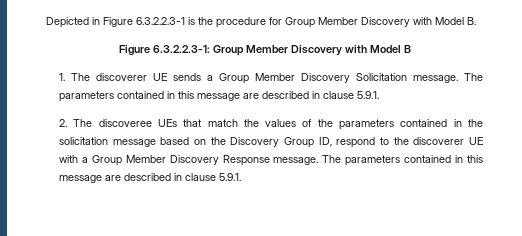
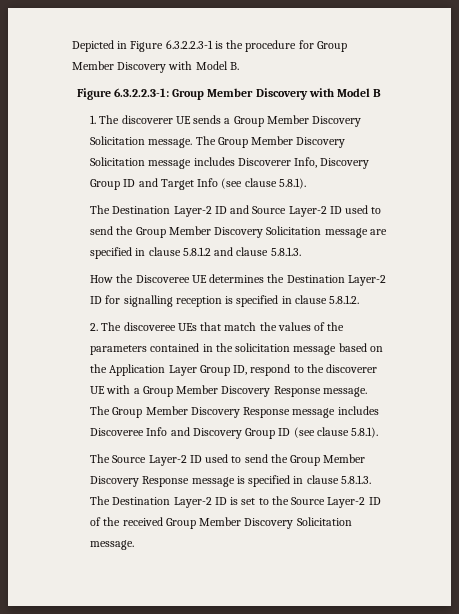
- 1. The discoverer UE sends a Group Member Discovery Solicitation message. The parameters contained in this message are described in clause 5.9.1.
+ 1. The discoverer UE sends a Group Member Discovery Solicitation message. The Group Member Discovery Solicitation message includes Discoverer Info, Discovery Group ID and Target Info (see clause 5.8.1).
+ The Destination Layer-2 ID and Source Layer-2 ID used to send the Group Member Discovery Solicitation message are specified in clause 5.8.1.2 and clause 5.8.1.3.
+ How the Discoveree UE determines the Destination Layer-2 ID for signalling reception is specified in clause 5.8.1.2.
- 2. The discoveree UEs that match the values of the parameters contained in the solicitation message based on the Discovery Group ID, respond to the discoverer UE with a Group Member Discovery Response message. The parameters contained in this message are described in clause 5.9.1.
+ 2. The discoveree UEs that match the values of the parameters contained in the solicitation message based on the Application Layer Group ID, respond to the discoverer UE with a Group Member Discovery Response message. The Group Member Discovery Response message includes Discoveree Info and Discovery Group ID (see clause 5.8.1).
+ The Source Layer-2 ID used to send the Group Member Discovery Response message is specified in clause 5.8.1.3. The Destination Layer-2 ID is set to the Source Layer-2 ID of the received Group Member Discovery Solicitation message.

